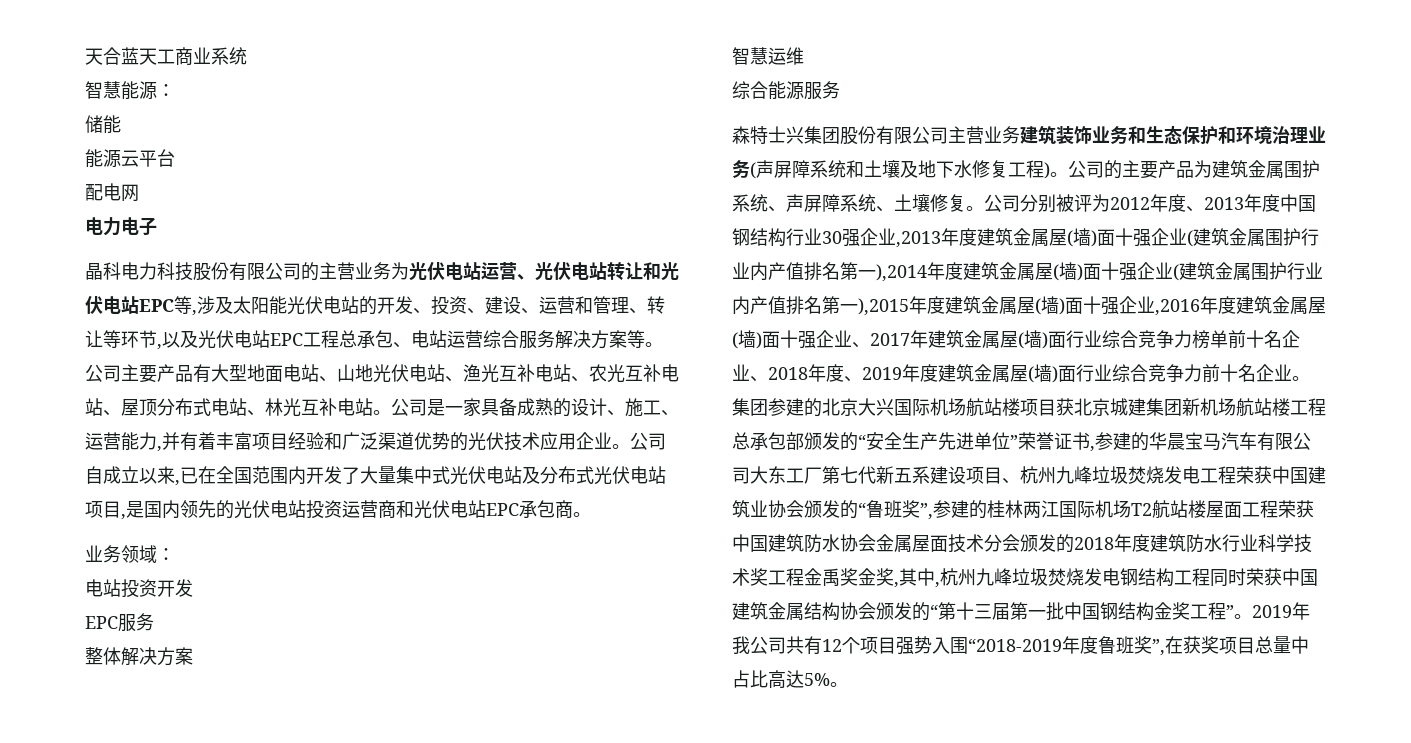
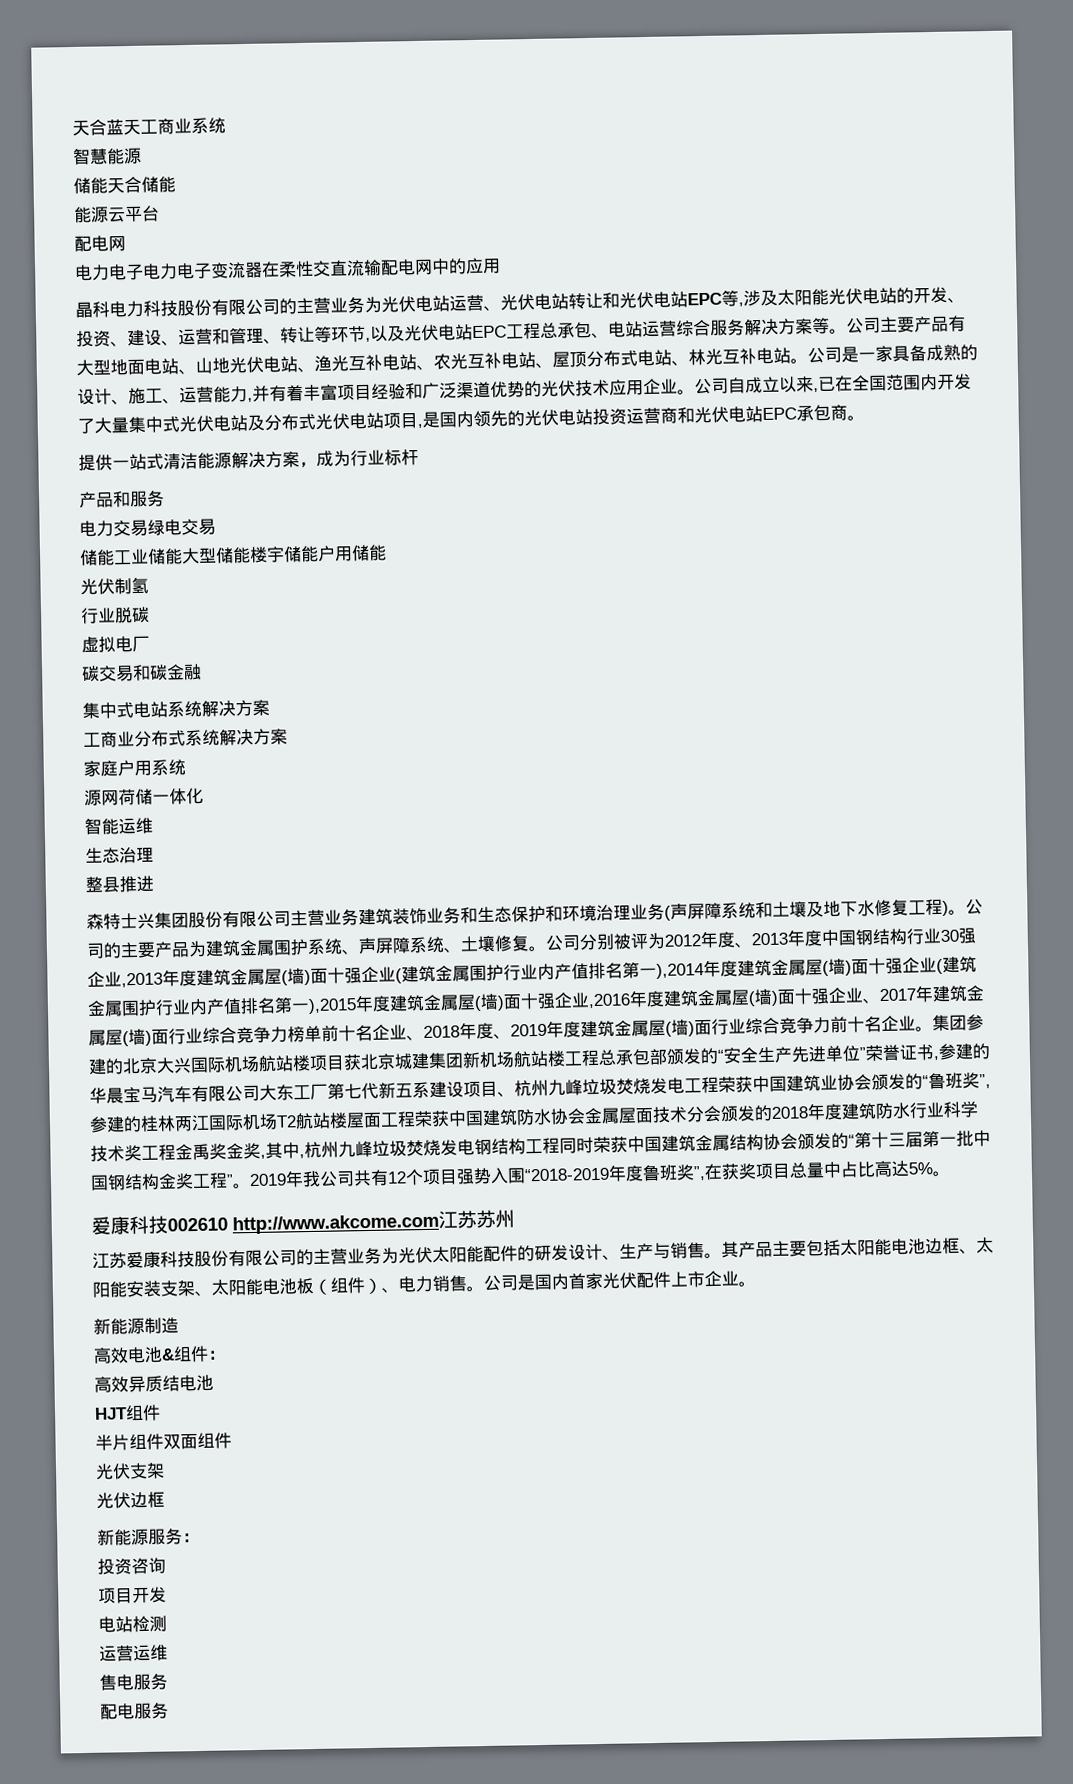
- 智慧能源：
- 储能
+ 智慧能源
+ 储能天合储能
- 电力电子
+ 电力电子电力电子变流器在柔性交直流输配电网中的应用
- 业务领域：
- 电站投资开发
- EPC服务
- 整体解决方案
- 智慧运维
- 综合能源服务
+ 提供一站式清洁能源解决方案，成为行业标杆
+ 产品和服务
+ 电力交易绿电交易
+ 储能工业储能大型储能楼宇储能户用储能
+ 光伏制氢
+ 行业脱碳
+ 虚拟电厂
+ 碳交易和碳金融
+ 集中式电站系统解决方案
+ 工商业分布式系统解决方案
+ 家庭户用系统
+ 源网荷储一体化
+ 智能运维
+ 生态治理
+ 整县推进
+ 爱康科技002610 http://www.akcome.com江苏苏州
+ 江苏爱康科技股份有限公司的主营业务为光伏太阳能配件的研发设计、生产与销售。其产品主要包括太阳能电池边框、太阳能安装支架、太阳能电池板（组件）、电力销售。公司是国内首家光伏配件上市企业。
+ 新能源制造
+ 高效电池&组件：
+ 高效异质结电池
+ HJT组件
+ 半片组件双面组件
+ 光伏支架
+ 光伏边框
+ 新能源服务：
+ 投资咨询
+ 项目开发
+ 电站检测
+ 运营运维
+ 售电服务
+ 配电服务

